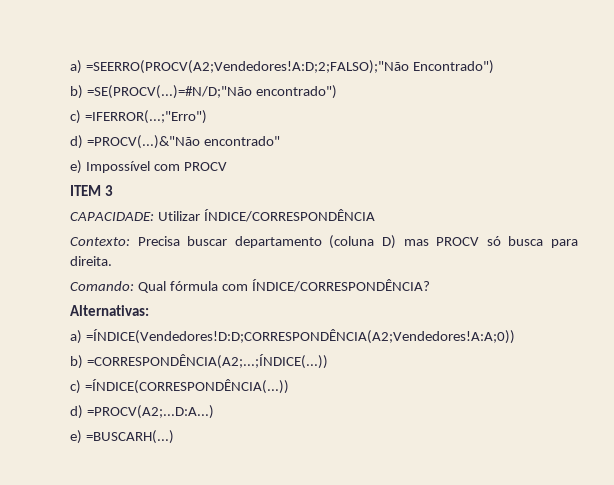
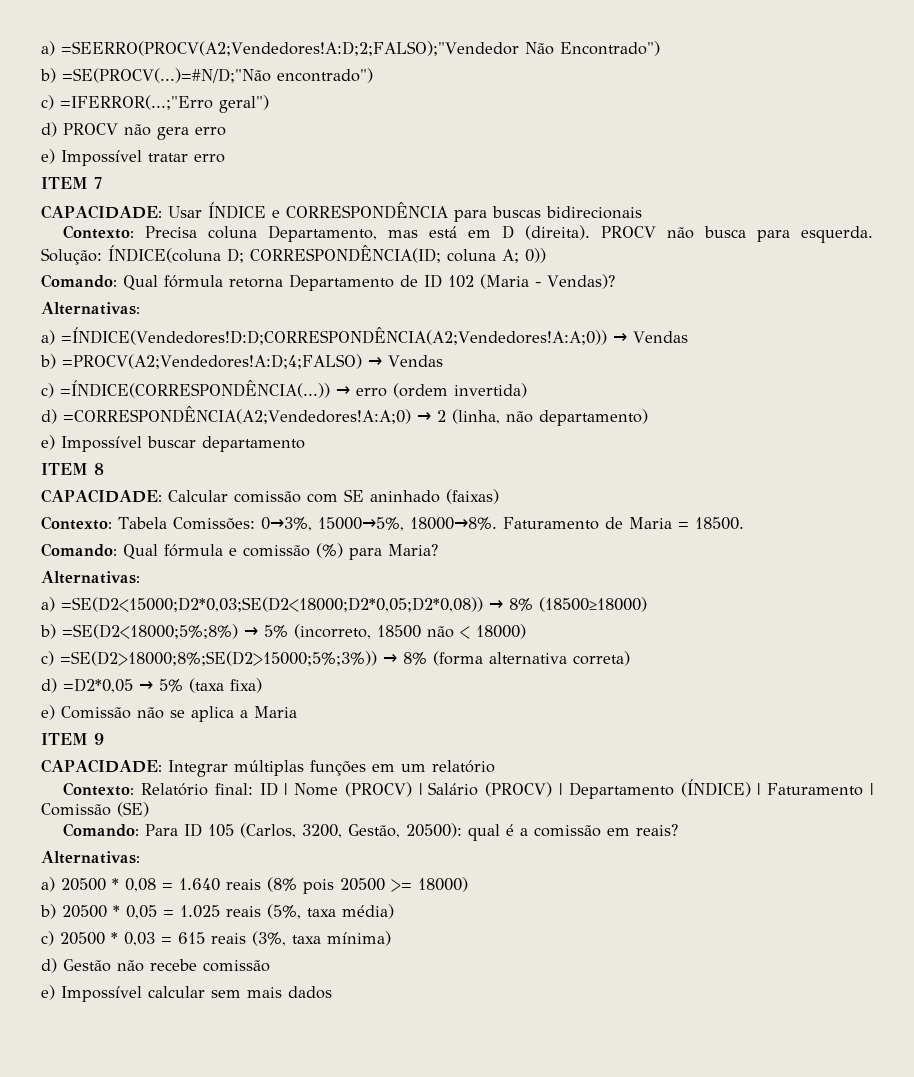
- a) =SEERRO(PROCV(A2;Vendedores!A:D;2;FALSO);"Não Encontrado")
+ a) =SEERRO(PROCV(A2;Vendedores!A:D;2;FALSO);"Vendedor Não Encontrado")
- c) =IFERROR(...;"Erro")
- d) =PROCV(...)&"Não encontrado"
- e) Impossível com PROCV
- ITEM 3
- CAPACIDADE: Utilizar ÍNDICE/CORRESPONDÊNCIA
- Contexto: Precisa buscar departamento (coluna D) mas PROCV só busca para direita.
- Comando: Qual fórmula com ÍNDICE/CORRESPONDÊNCIA?
+ c) =IFERROR(...;"Erro geral")
+ d) PROCV não gera erro
+ e) Impossível tratar erro
+ ITEM 7
+ CAPACIDADE: Usar ÍNDICE e CORRESPONDÊNCIA para buscas bidirecionais
+ Contexto: Precisa coluna Departamento, mas está em D (direita). PROCV não busca para esquerda. Solução: ÍNDICE(coluna D; CORRESPONDÊNCIA(ID; coluna A; 0))
+ Comando: Qual fórmula retorna Departamento de ID 102 (Maria - Vendas)?
- a) =ÍNDICE(Vendedores!D:D;CORRESPONDÊNCIA(A2;Vendedores!A:A;0))
- b) =CORRESPONDÊNCIA(A2;...;ÍNDICE(...))
+ a) =ÍNDICE(Vendedores!D:D;CORRESPONDÊNCIA(A2;Vendedores!A:A;0)) → Vendas
+ b) =PROCV(A2;Vendedores!A:D;4;FALSO) → Vendas
- c) =ÍNDICE(CORRESPONDÊNCIA(...))
- d) =PROCV(A2;...D:A...)
- e) =BUSCARH(...)
+ c) =ÍNDICE(CORRESPONDÊNCIA(...)) → erro (ordem invertida)
+ d) =CORRESPONDÊNCIA(A2;Vendedores!A:A;0) → 2 (linha, não departamento)
+ e) Impossível buscar departamento
+ ITEM 8
+ CAPACIDADE: Calcular comissão com SE aninhado (faixas)
+ Contexto: Tabela Comissões: 0→3%, 15000→5%, 18000→8%. Faturamento de Maria = 18500.
+ Comando: Qual fórmula e comissão (%) para Maria?
+ Alternativas:
+ a) =SE(D2<15000;D2*0,03;SE(D2<18000;D2*0,05;D2*0,08)) → 8% (18500≥18000)
+ b) =SE(D2<18000;5%;8%) → 5% (incorreto, 18500 não < 18000)
+ c) =SE(D2>18000;8%;SE(D2>15000;5%;3%)) → 8% (forma alternativa correta)
+ d) =D2*0,05 → 5% (taxa fixa)
+ e) Comissão não se aplica a Maria
+ ITEM 9
+ CAPACIDADE: Integrar múltiplas funções em um relatório
+ Contexto: Relatório final: ID | Nome (PROCV) | Salário (PROCV) | Departamento (ÍNDICE) | Faturamento | Comissão (SE)
+ Comando: Para ID 105 (Carlos, 3200, Gestão, 20500): qual é a comissão em reais?
+ Alternativas:
+ a) 20500 * 0,08 = 1.640 reais (8% pois 20500 >= 18000)
+ b) 20500 * 0,05 = 1.025 reais (5%, taxa média)
+ c) 20500 * 0,03 = 615 reais (3%, taxa mínima)
+ d) Gestão não recebe comissão
+ e) Impossível calcular sem mais dados

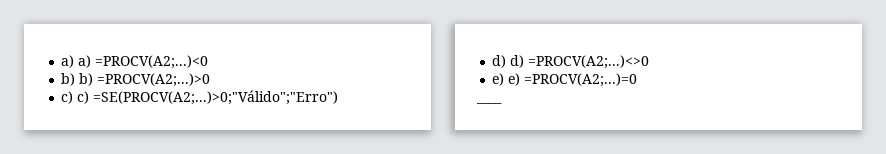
- a) =SEERRO(PROCV(A2;Vendedores!A:D;2;FALSO);"Vendedor Não Encontrado")
- b) =SE(PROCV(...)=#N/D;"Não encontrado")
- c) =IFERROR(...;"Erro geral")
- d) PROCV não gera erro
- e) Impossível tratar erro
- ITEM 7
- CAPACIDADE: Usar ÍNDICE e CORRESPONDÊNCIA para buscas bidirecionais
- Contexto: Precisa coluna Departamento, mas está em D (direita). PROCV não busca para esquerda. Solução: ÍNDICE(coluna D; CORRESPONDÊNCIA(ID; coluna A; 0))
- Comando: Qual fórmula retorna Departamento de ID 102 (Maria - Vendas)?
- Alternativas:
- a) =ÍNDICE(Vendedores!D:D;CORRESPONDÊNCIA(A2;Vendedores!A:A;0)) → Vendas
- b) =PROCV(A2;Vendedores!A:D;4;FALSO) → Vendas
- c) =ÍNDICE(CORRESPONDÊNCIA(...)) → erro (ordem invertida)
- d) =CORRESPONDÊNCIA(A2;Vendedores!A:A;0) → 2 (linha, não departamento)
- e) Impossível buscar departamento
- ITEM 8
- CAPACIDADE: Calcular comissão com SE aninhado (faixas)
- Contexto: Tabela Comissões: 0→3%, 15000→5%, 18000→8%. Faturamento de Maria = 18500.
- Comando: Qual fórmula e comissão (%) para Maria?
- Alternativas:
- a) =SE(D2<15000;D2*0,03;SE(D2<18000;D2*0,05;D2*0,08)) → 8% (18500≥18000)
- b) =SE(D2<18000;5%;8%) → 5% (incorreto, 18500 não < 18000)
- c) =SE(D2>18000;8%;SE(D2>15000;5%;3%)) → 8% (forma alternativa correta)
- d) =D2*0,05 → 5% (taxa fixa)
- e) Comissão não se aplica a Maria
- ITEM 9
- CAPACIDADE: Integrar múltiplas funções em um relatório
- Contexto: Relatório final: ID | Nome (PROCV) | Salário (PROCV) | Departamento (ÍNDICE) | Faturamento | Comissão (SE)
- Comando: Para ID 105 (Carlos, 3200, Gestão, 20500): qual é a comissão em reais?
- Alternativas:
- a) 20500 * 0,08 = 1.640 reais (8% pois 20500 >= 18000)
- b) 20500 * 0,05 = 1.025 reais (5%, taxa média)
- c) 20500 * 0,03 = 615 reais (3%, taxa mínima)
- d) Gestão não recebe comissão
- e) Impossível calcular sem mais dados
+ a) a) =PROCV(A2;...)<0
+ b) b) =PROCV(A2;...)>0
+ c) c) =SE(PROCV(A2;...)>0;"Válido";"Erro")
+ d) d) =PROCV(A2;...)<>0
+ e) e) =PROCV(A2;...)=0
+ ____

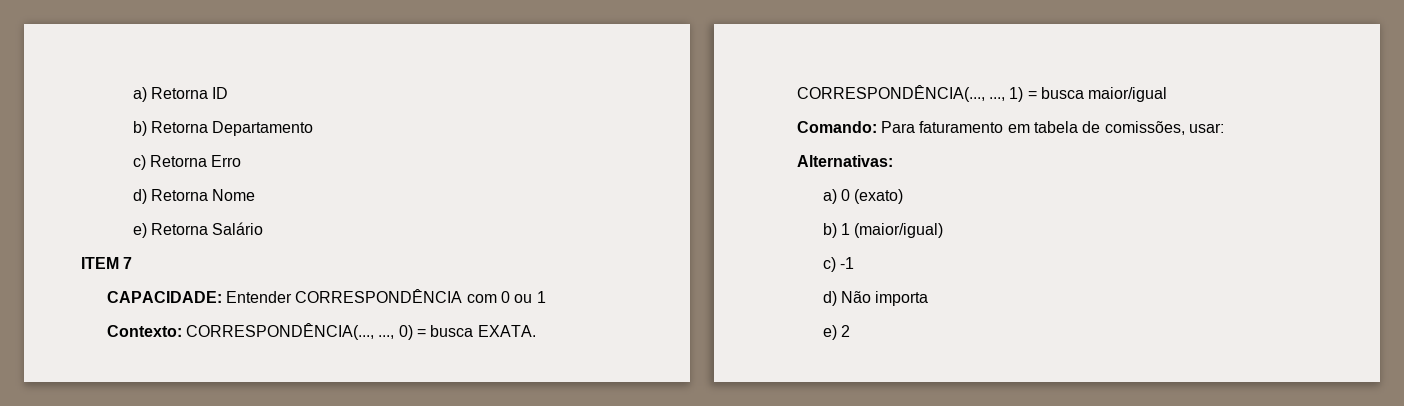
- a) a) =PROCV(A2;...)<0
- b) b) =PROCV(A2;...)>0
- c) c) =SE(PROCV(A2;...)>0;"Válido";"Erro")
- d) d) =PROCV(A2;...)<>0
- e) e) =PROCV(A2;...)=0
- ____
+ a) Retorna ID
+ b) Retorna Departamento
+ c) Retorna Erro
+ d) Retorna Nome
+ e) Retorna Salário
+ ITEM 7
+ CAPACIDADE: Entender CORRESPONDÊNCIA com 0 ou 1
+ Contexto: CORRESPONDÊNCIA(..., ..., 0) = busca EXATA. CORRESPONDÊNCIA(..., ..., 1) = busca maior/igual
+ Comando: Para faturamento em tabela de comissões, usar:
+ Alternativas:
+ a) 0 (exato)
+ b) 1 (maior/igual)
+ c) -1
+ d) Não importa
+ e) 2

